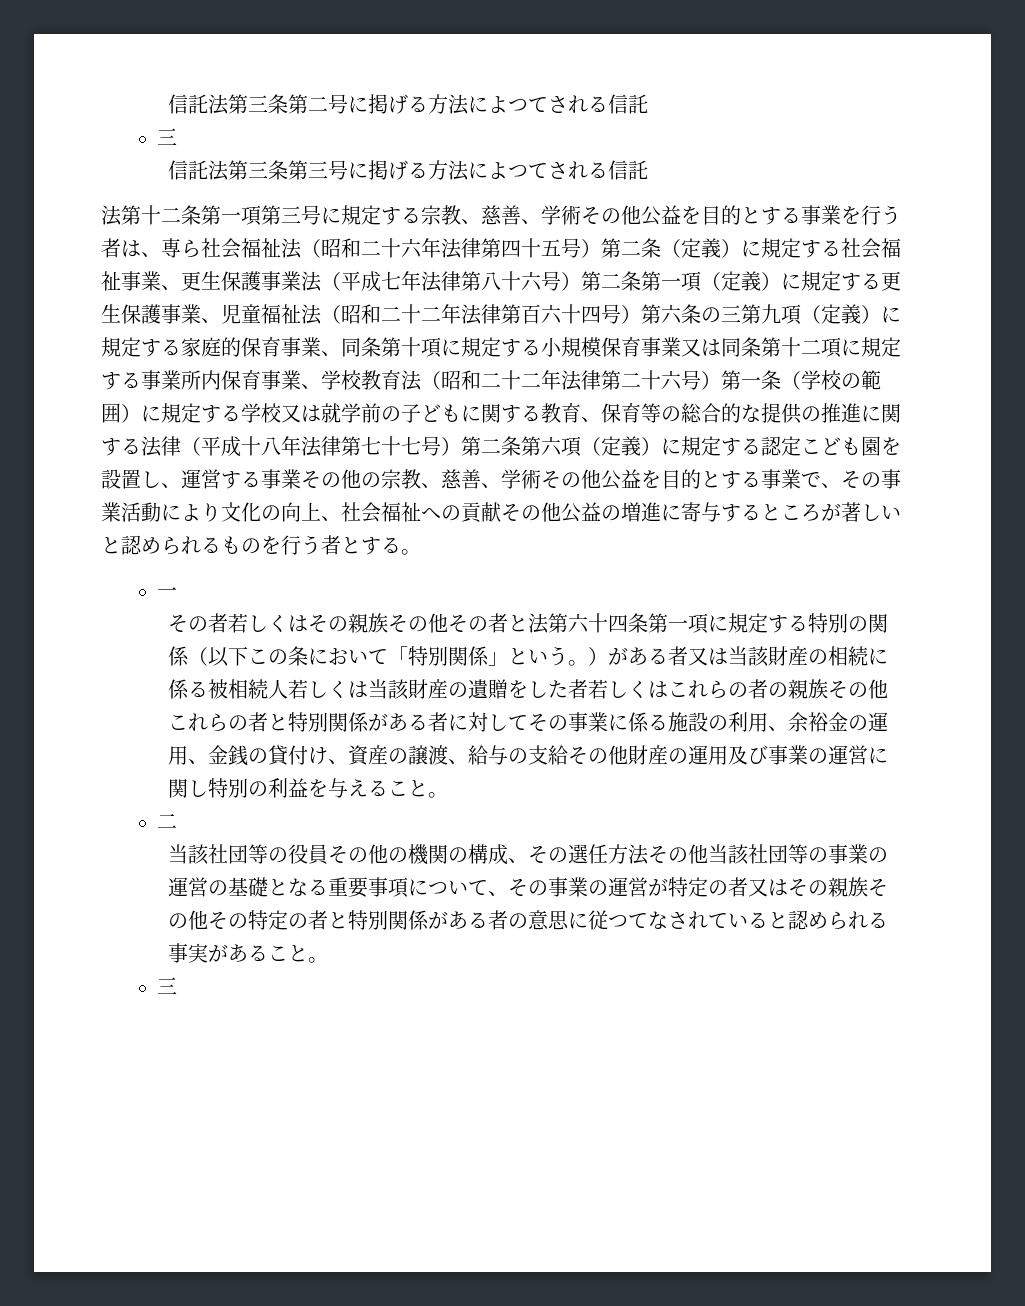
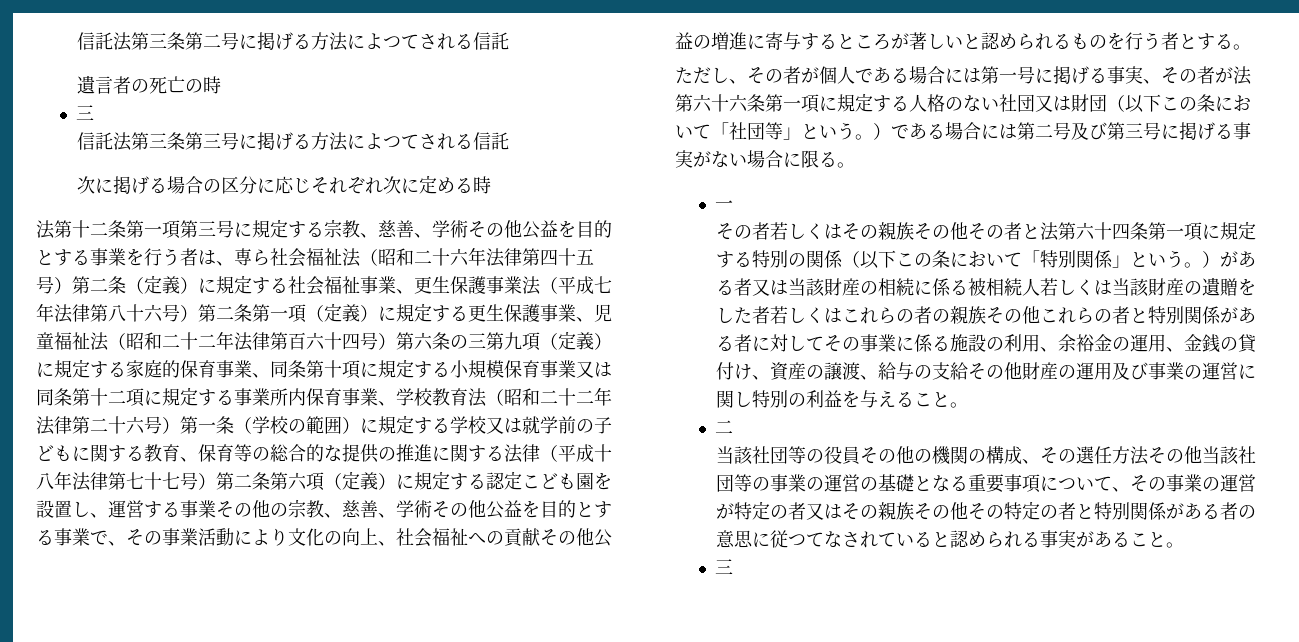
+ 遺言者の死亡の時
+ 次に掲げる場合の区分に応じそれぞれ次に定める時
+ ただし、その者が個人である場合には第一号に掲げる事実、その者が法第六十六条第一項に規定する人格のない社団又は財団（以下この条において「社団等」という。）である場合には第二号及び第三号に掲げる事実がない場合に限る。

